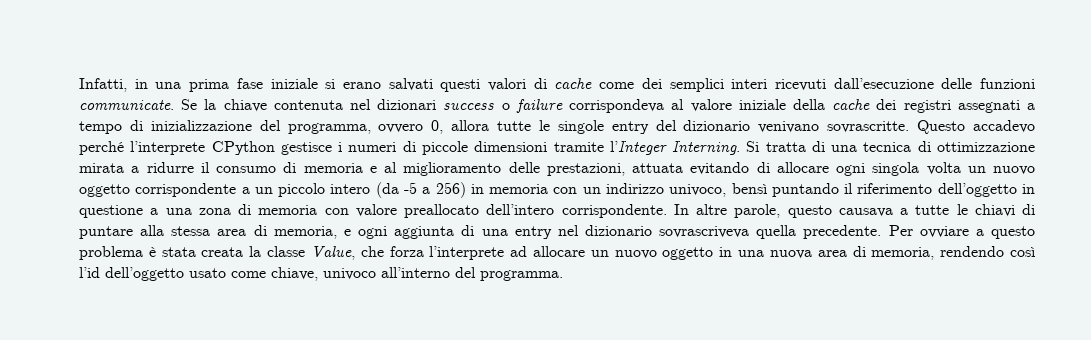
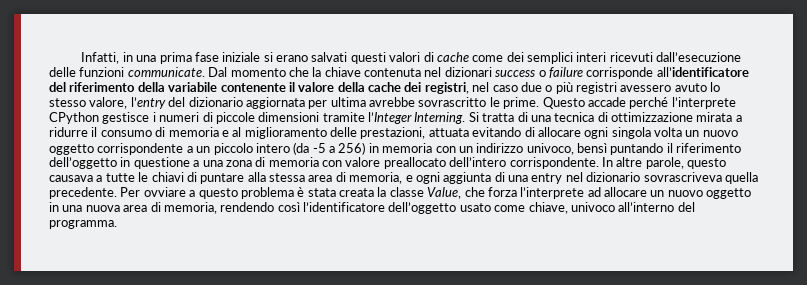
- Se la chiave contenuta nel dizionari success o failure corrispondeva al valore iniziale della cache dei registri assegnati a tempo di inizializzazione del programma, ovvero 0, allora tutte le singole entry del dizionario venivano sovrascritte. Questo accadevo perché l’interprete CPython gestisce i numeri di piccole dimensioni tramite l’Integer Interning.
+ Dal momento che la chiave contenuta nel dizionari success o failure corrisponde all’identificatore del riferimento della variabile contenente il valore della cache dei registri, nel caso due o più registri avessero avuto lo stesso valore, l’entry del dizionario aggiornata per ultima avrebbe sovrascritto le prime. Questo accade perché l’interprete CPython gestisce i numeri di piccole dimensioni tramite l’Integer Interning.
- Per ovviare a questo problema è stata creata la classe Value, che forza l’interprete ad allocare un nuovo oggetto in una nuova area di memoria, rendendo così l’id dell’oggetto usato come chiave, univoco all’interno del programma.
+ Per ovviare a questo problema è stata creata la classe Value, che forza l’interprete ad allocare un nuovo oggetto in una nuova area di memoria, rendendo così l’identificatore dell’oggetto usato come chiave, univoco all’interno del programma.

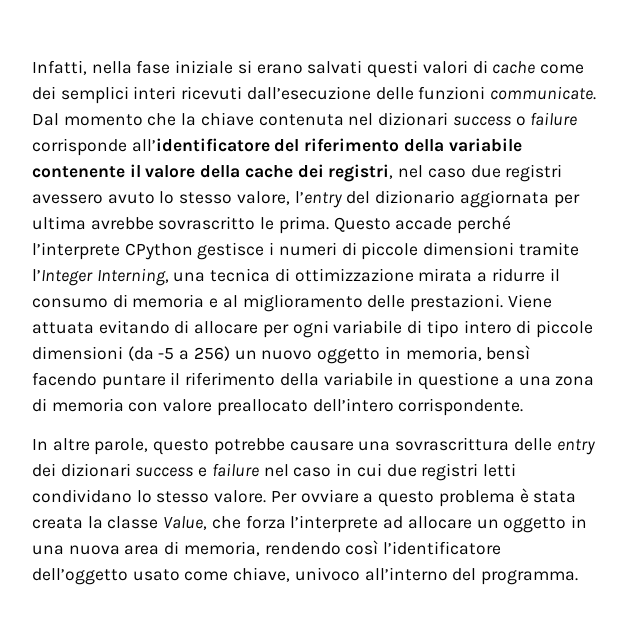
- Infatti, in una prima fase iniziale si erano salvati questi valori di cache come dei semplici interi ricevuti dall’esecuzione delle funzioni communicate.
+ Infatti, nella fase iniziale si erano salvati questi valori di cache come dei semplici interi ricevuti dall’esecuzione delle funzioni communicate.
- Dal momento che la chiave contenuta nel dizionari success o failure corrisponde all’identificatore del riferimento della variabile contenente il valore della cache dei registri, nel caso due o più registri avessero avuto lo stesso valore, l’entry del dizionario aggiornata per ultima avrebbe sovrascritto le prime.
+ Dal momento che la chiave contenuta nel dizionari success o failure corrisponde all’identificatore del riferimento della variabile contenente il valore della cache dei registri, nel caso due registri avessero avuto lo stesso valore, l’entry del dizionario aggiornata per ultima avrebbe sovrascritto le prima.
- Questo accade perché l’interprete CPython gestisce i numeri di piccole dimensioni tramite l’Integer Interning. Si tratta di una tecnica di ottimizzazione mirata a ridurre il consumo di memoria e al miglioramento delle prestazioni, attuata evitando di allocare ogni singola volta un nuovo oggetto corrispondente a un piccolo intero (da -5 a 256) in memoria con un indirizzo univoco, bensì puntando il riferimento dell’oggetto in questione a una zona di memoria con valore preallocato dell’intero corrispondente. In altre parole, questo causava a tutte le chiavi di puntare alla stessa area di memoria, e ogni aggiunta di una entry nel dizionario sovrascriveva quella precedente.
+ Questo accade perché l’interprete CPython gestisce i numeri di piccole dimensioni tramite l’Integer Interning, una tecnica di ottimizzazione mirata a ridurre il consumo di memoria e al miglioramento delle prestazioni. Viene attuata evitando di allocare per ogni variabile di tipo intero di piccole dimensioni (da -5 a 256) un nuovo oggetto in memoria, bensì facendo puntare il riferimento della variabile in questione a una zona di memoria con valore preallocato dell’intero corrispondente.
+ In altre parole, questo potrebbe causare una sovrascrittura delle entry dei dizionari success e failure nel caso in cui due registri letti condividano lo stesso valore.
- Per ovviare a questo problema è stata creata la classe Value, che forza l’interprete ad allocare un nuovo oggetto in una nuova area di memoria, rendendo così l’identificatore dell’oggetto usato come chiave, univoco all’interno del programma.
+ Per ovviare a questo problema è stata creata la classe Value, che forza l’interprete ad allocare un oggetto in una nuova area di memoria, rendendo così l’identificatore dell’oggetto usato come chiave, univoco all’interno del programma.

